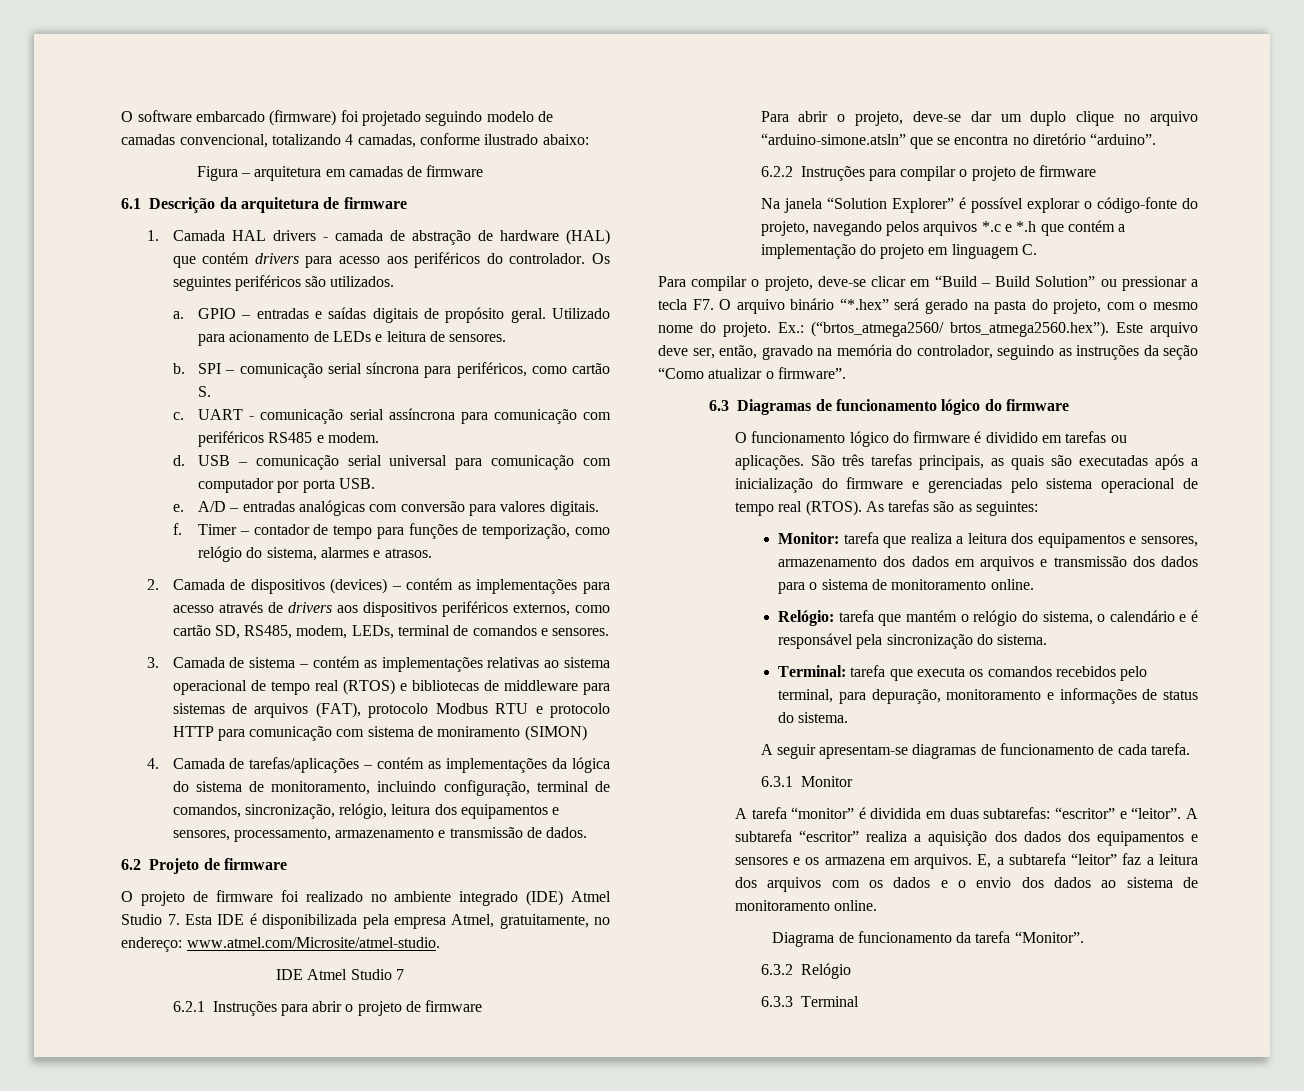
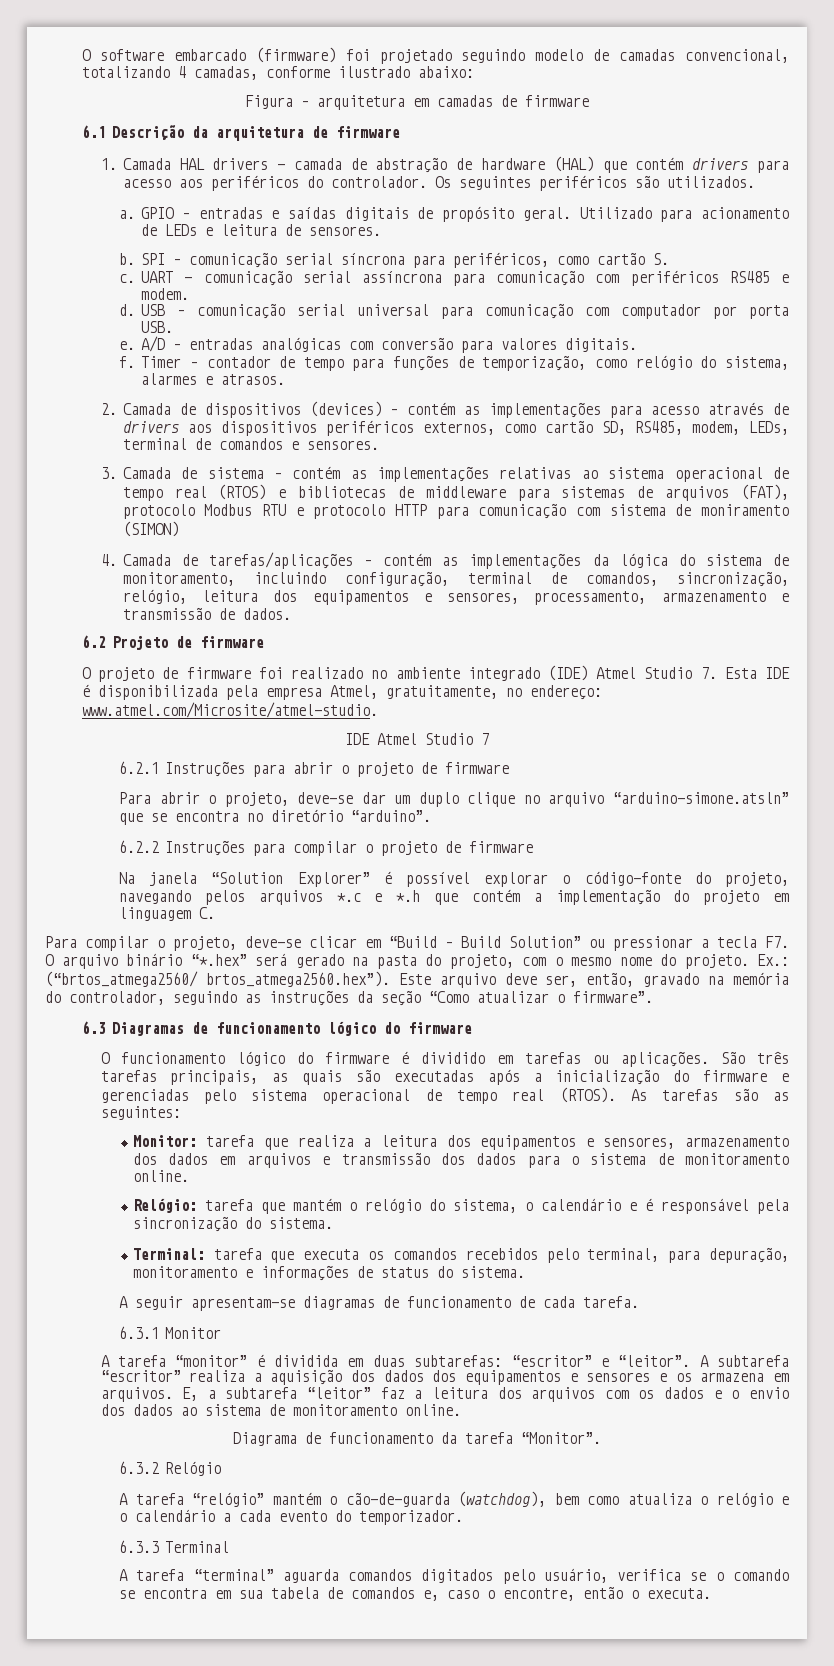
+ A tarefa “relógio” mantém o cão-de-guarda (watchdog), bem como atualiza o relógio e o calendário a cada evento do temporizador.
  6.3.3 Terminal
+ A tarefa “terminal” aguarda comandos digitados pelo usuário, verifica se o comando se encontra em sua tabela de comandos e, caso o encontre, então o executa.

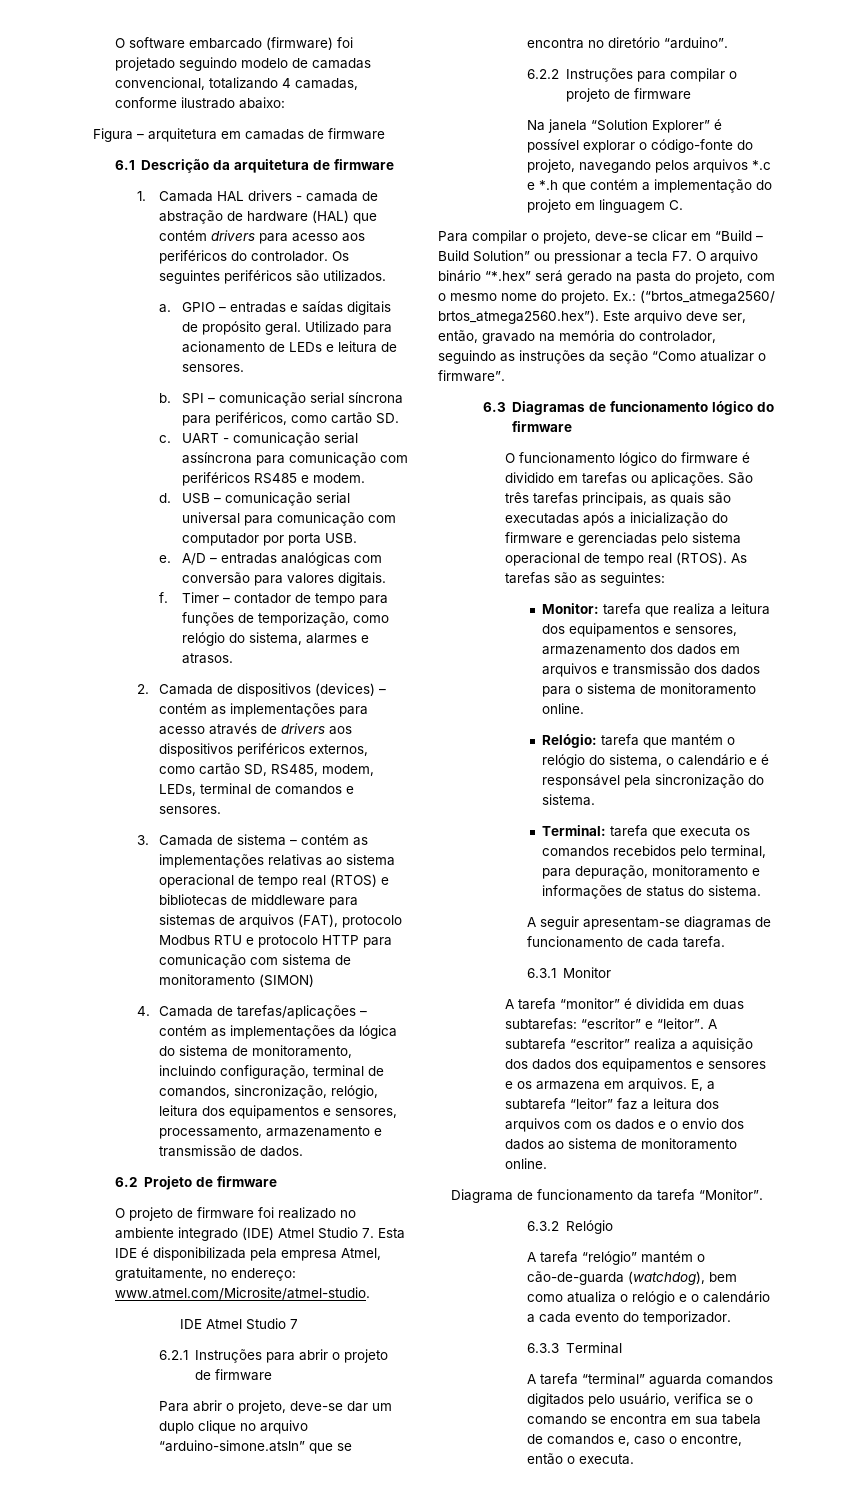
- SPI – comunicação serial síncrona para periféricos, como cartão S.
+ SPI – comunicação serial síncrona para periféricos, como cartão SD.
- 3. Camada de sistema – contém as implementações relativas ao sistema operacional de tempo real (RTOS) e bibliotecas de middleware para sistemas de arquivos (FAT), protocolo Modbus RTU e protocolo HTTP para comunicação com sistema de moniramento (SIMON)
+ 3. Camada de sistema – contém as implementações relativas ao sistema operacional de tempo real (RTOS) e bibliotecas de middleware para sistemas de arquivos (FAT), protocolo Modbus RTU e protocolo HTTP para comunicação com sistema de monitoramento (SIMON)

